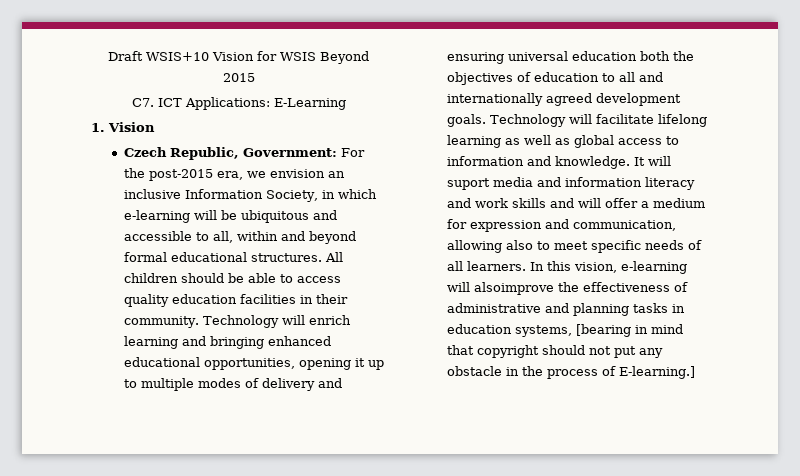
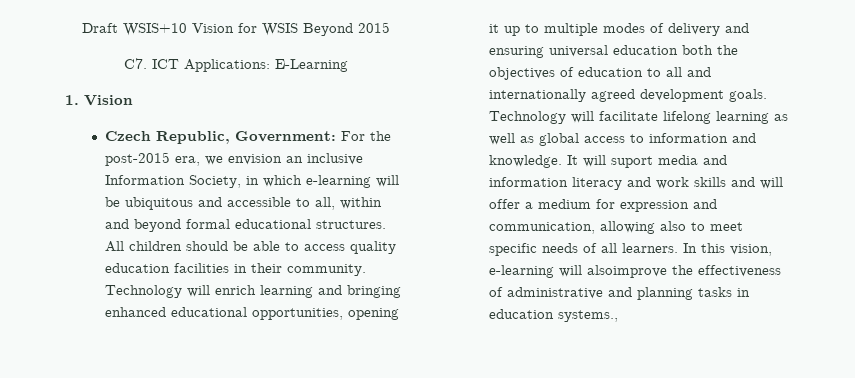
- In this vision, e-learning will alsoimprove the effectiveness of administrative and planning tasks in education systems, [bearing in mind that copyright should not put any obstacle in the process of E-learning.]
+ In this vision, e-learning will alsoimprove the effectiveness of administrative and planning tasks in education systems.,

